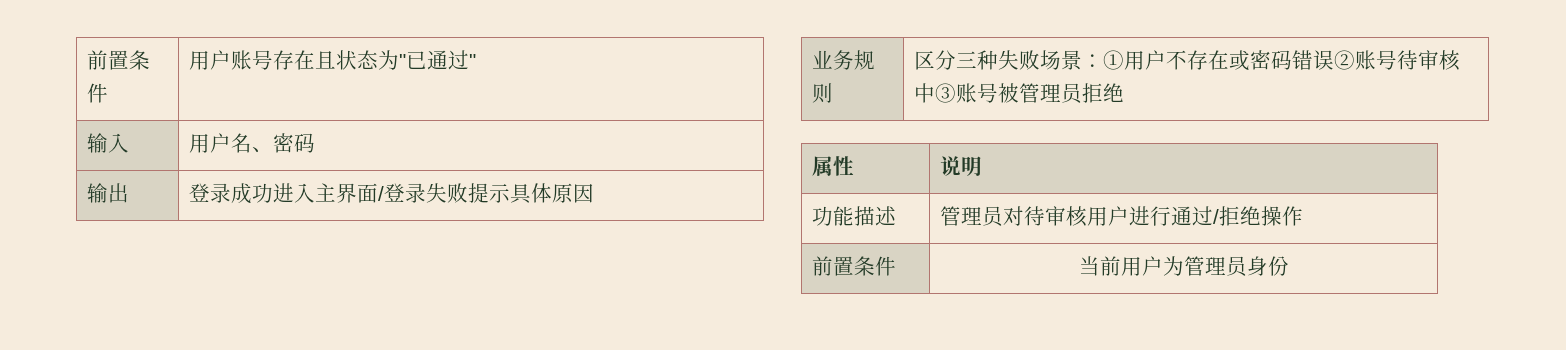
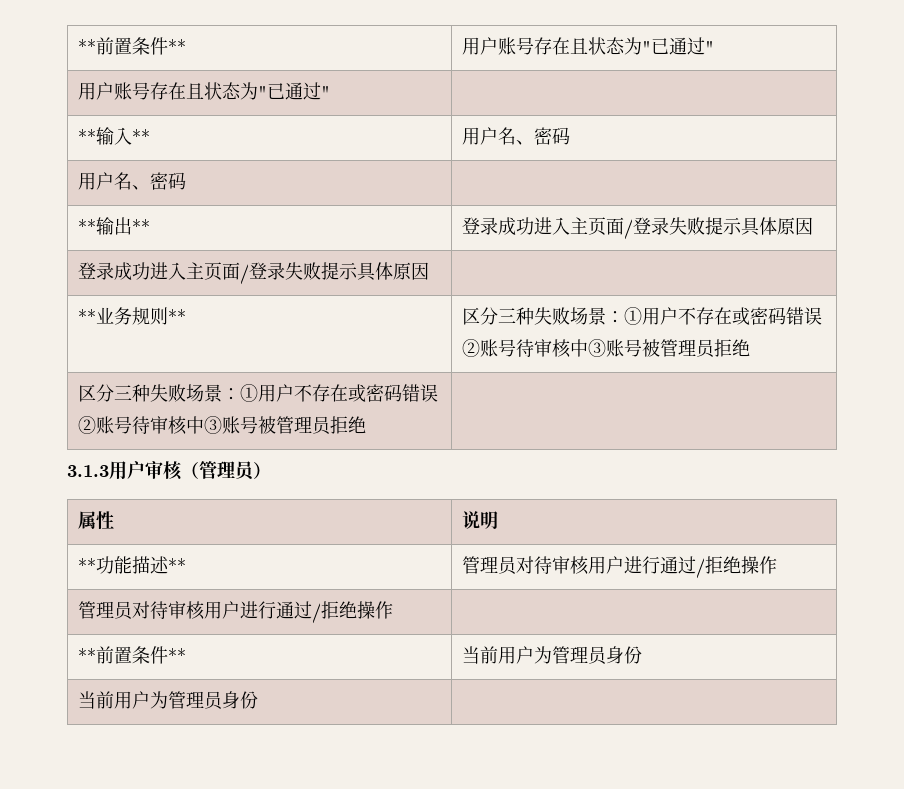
- 前置条件 | 用户账号存在且状态为"已通过"
+ **前置条件** | 用户账号存在且状态为"已通过"
- 输入 | 用户名、密码
+ 用户账号存在且状态为"已通过" |
+ **输入** | 用户名、密码
- 输出 | 登录成功进入主界面/登录失败提示具体原因
+ 用户名、密码 |
+ **输出** | 登录成功进入主页面/登录失败提示具体原因
- 业务规则 | 区分三种失败场景：①用户不存在或密码错误②账号待审核中③账号被管理员拒绝
+ 登录成功进入主页面/登录失败提示具体原因 |
+ **业务规则** | 区分三种失败场景：①用户不存在或密码错误②账号待审核中③账号被管理员拒绝
+ 区分三种失败场景：①用户不存在或密码错误②账号待审核中③账号被管理员拒绝 |
+ 3.1.3用户审核（管理员）
- 功能描述 | 管理员对待审核用户进行通过/拒绝操作
+ **功能描述** | 管理员对待审核用户进行通过/拒绝操作
- 前置条件 | 当前用户为管理员身份
+ 管理员对待审核用户进行通过/拒绝操作 |
+ **前置条件** | 当前用户为管理员身份
+ 当前用户为管理员身份 |

